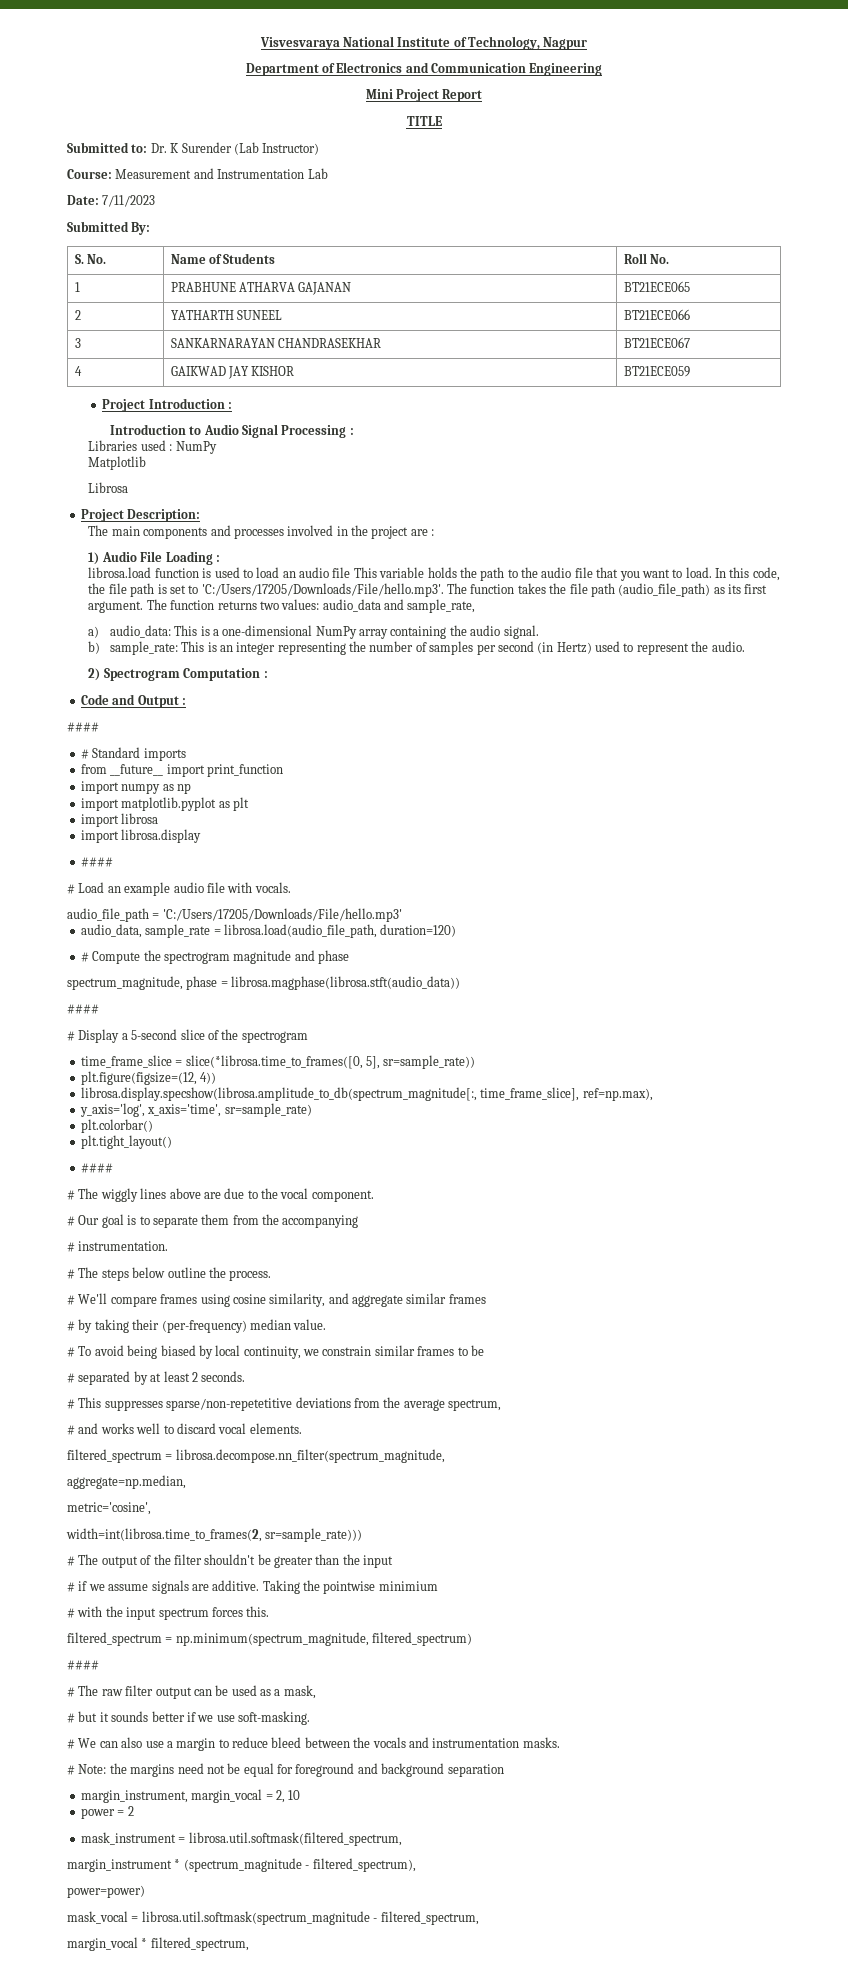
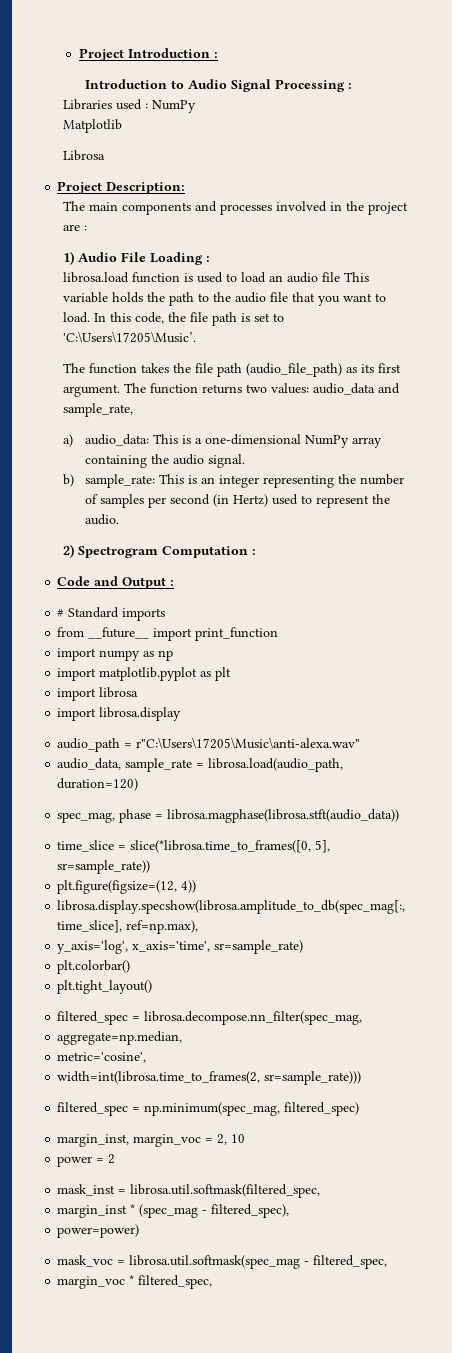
- Visvesvaraya National Institute of Technology, Nagpur
- Department of Electronics and Communication Engineering
- Mini Project Report
- TITLE
- Submitted to: Dr. K Surender (Lab Instructor)
- Course: Measurement and Instrumentation Lab
- Date: 7/11/2023
- Submitted By:
- S. No. | Name of Students | Roll No.
- 1 | PRABHUNE ATHARVA GAJANAN | BT21ECE065
- 2 | YATHARTH SUNEEL | BT21ECE066
- 3 | SANKARNARAYAN CHANDRASEKHAR | BT21ECE067
- 4 | GAIKWAD JAY KISHOR | BT21ECE059
- In this code, the file path is set to 'C:/Users/17205/Downloads/File/hello.mp3'. The function takes the file path (audio_file_path) as its first argument.
+ In this code, the file path is set to 'C:\Users\17205\Music’.
+ The function takes the file path (audio_file_path) as its first argument.
  Code and Output :
- ####
  import librosa.display
- ####
- # Load an example audio file with vocals.
- audio_file_path = 'C:/Users/17205/Downloads/File/hello.mp3'
+ audio_path = r"C:\Users\17205\Music\anti-alexa.wav"
- audio_data, sample_rate = librosa.load(audio_file_path, duration=120)
+ audio_data, sample_rate = librosa.load(audio_path, duration=120)
- # Compute the spectrogram magnitude and phase
- spectrum_magnitude, phase = librosa.magphase(librosa.stft(audio_data))
- ####
- # Display a 5-second slice of the spectrogram
- time_frame_slice = slice(*librosa.time_to_frames([0, 5], sr=sample_rate))
+ spec_mag, phase = librosa.magphase(librosa.stft(audio_data))
+ time_slice = slice(*librosa.time_to_frames([0, 5], sr=sample_rate))
- librosa.display.specshow(librosa.amplitude_to_db(spectrum_magnitude[:, time_frame_slice], ref=np.max),
+ librosa.display.specshow(librosa.amplitude_to_db(spec_mag[:, time_slice], ref=np.max),
  plt.tight_layout()
- ####
- # The wiggly lines above are due to the vocal component.
- # Our goal is to separate them from the accompanying
- # instrumentation.
- # The steps below outline the process.
- # We'll compare frames using cosine similarity, and aggregate similar frames
- # by taking their (per-frequency) median value.
- # To avoid being biased by local continuity, we constrain similar frames to be
- # separated by at least 2 seconds.
- # This suppresses sparse/non-repetetitive deviations from the average spectrum,
- # and works well to discard vocal elements.
- filtered_spectrum = librosa.decompose.nn_filter(spectrum_magnitude,
+ filtered_spec = librosa.decompose.nn_filter(spec_mag,
  aggregate=np.median,
  metric='cosine',
  width=int(librosa.time_to_frames(2, sr=sample_rate)))
- # The output of the filter shouldn't be greater than the input
- # if we assume signals are additive. Taking the pointwise minimium
- # with the input spectrum forces this.
- filtered_spectrum = np.minimum(spectrum_magnitude, filtered_spectrum)
- ####
- # The raw filter output can be used as a mask,
- # but it sounds better if we use soft-masking.
- # We can also use a margin to reduce bleed between the vocals and instrumentation masks.
- # Note: the margins need not be equal for foreground and background separation
- margin_instrument, margin_vocal = 2, 10
+ filtered_spec = np.minimum(spec_mag, filtered_spec)
+ margin_inst, margin_voc = 2, 10
- mask_instrument = librosa.util.softmask(filtered_spectrum,
- margin_instrument * (spectrum_magnitude - filtered_spectrum),
+ mask_inst = librosa.util.softmask(filtered_spec,
+ margin_inst * (spec_mag - filtered_spec),
  power=power)
- mask_vocal = librosa.util.softmask(spectrum_magnitude - filtered_spectrum,
- margin_vocal * filtered_spectrum,
+ mask_voc = librosa.util.softmask(spec_mag - filtered_spec,
+ margin_voc * filtered_spec,

